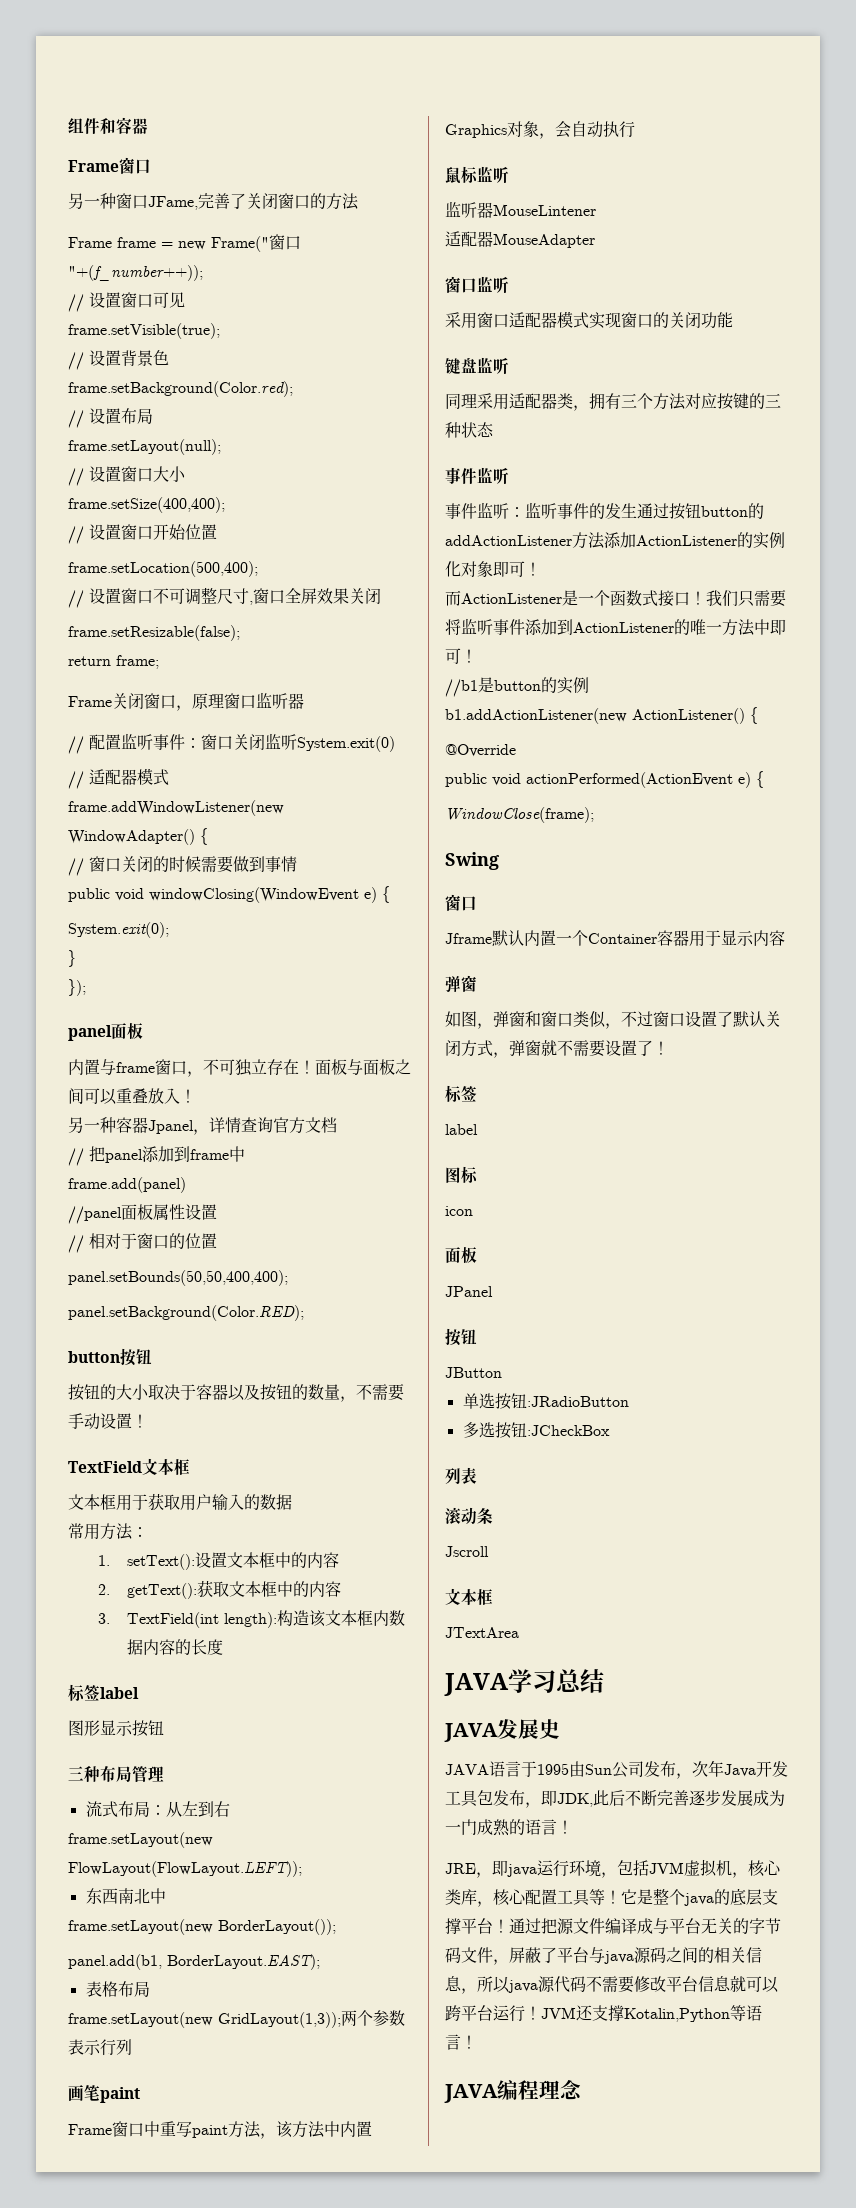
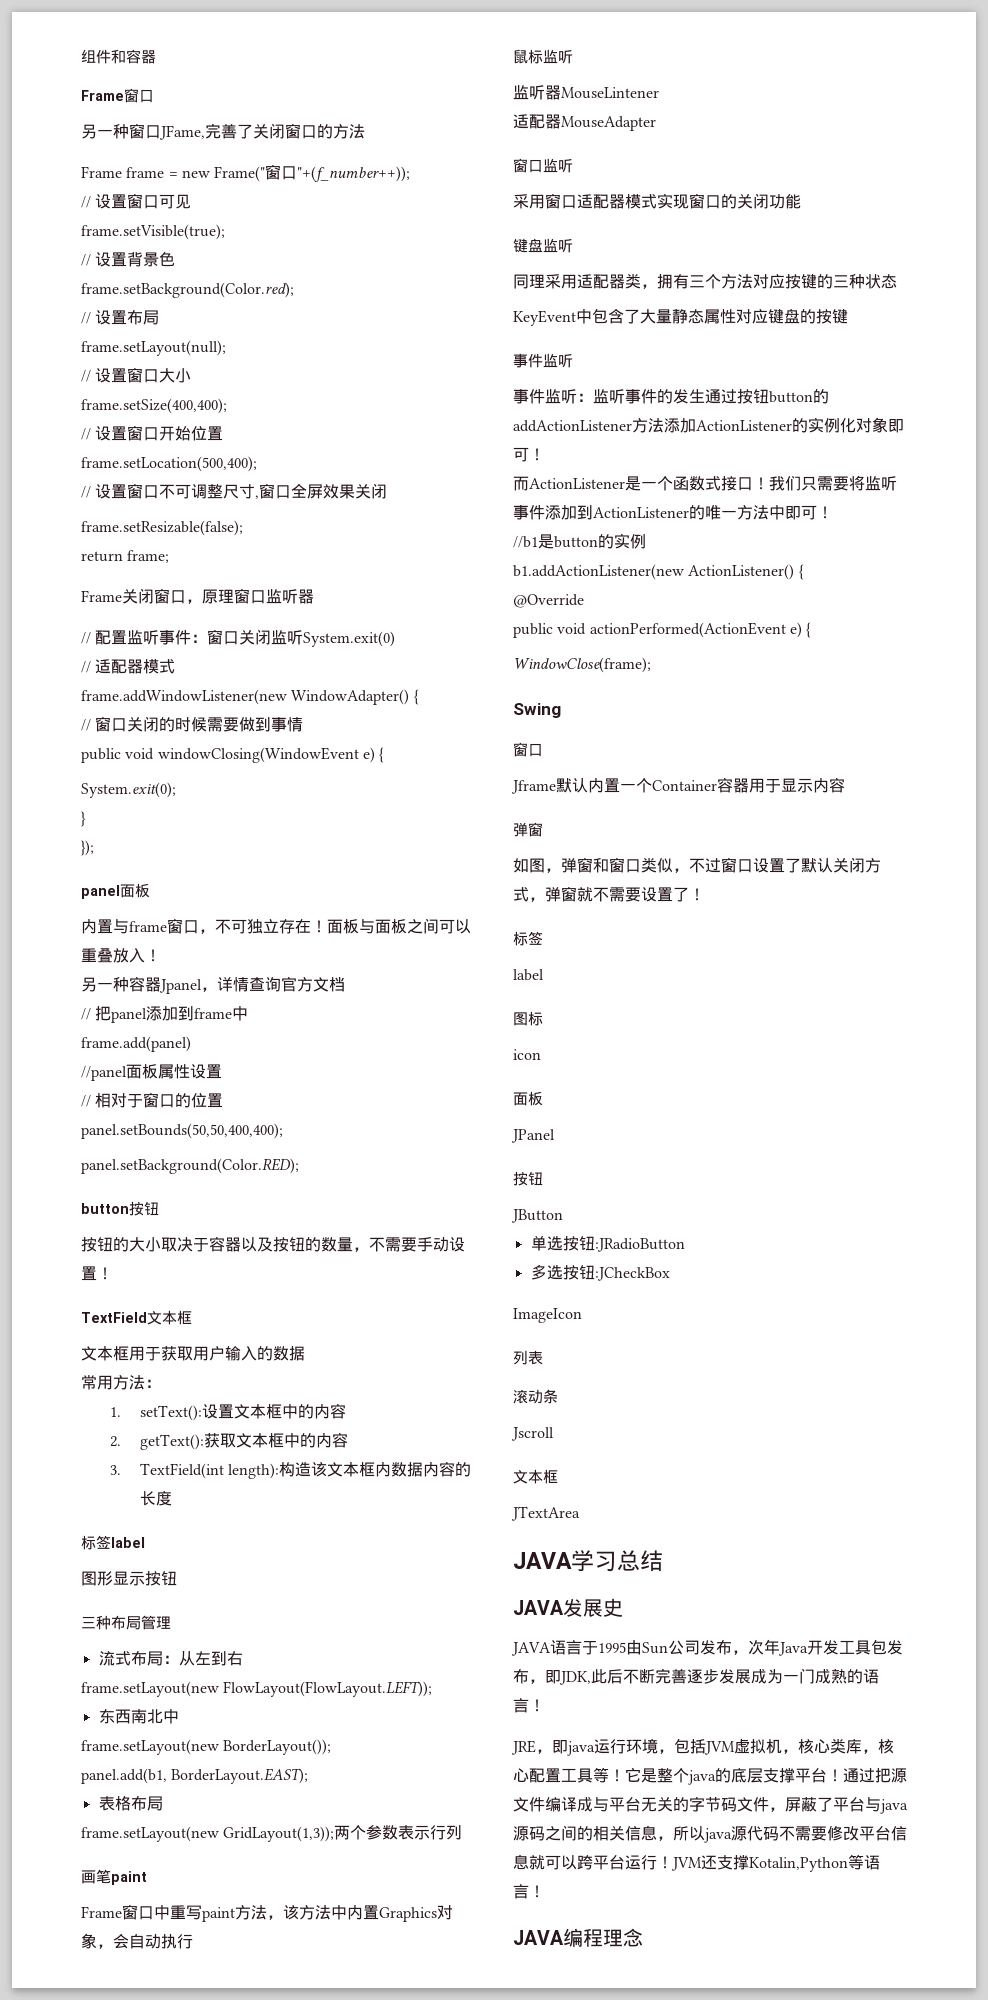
+ KeyEvent中包含了大量静态属性对应键盘的按键
+ ImageIcon

